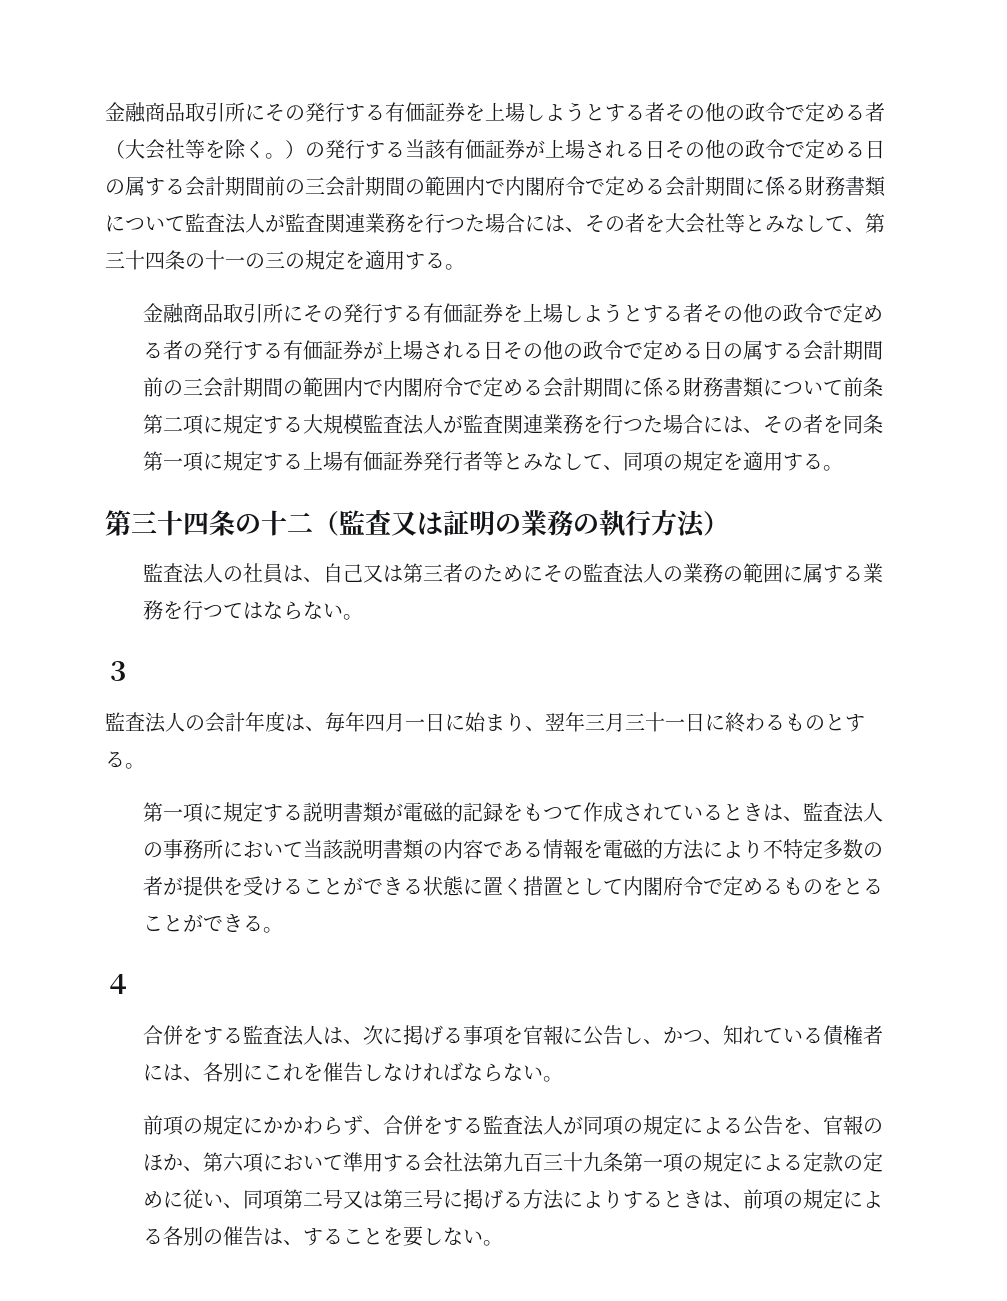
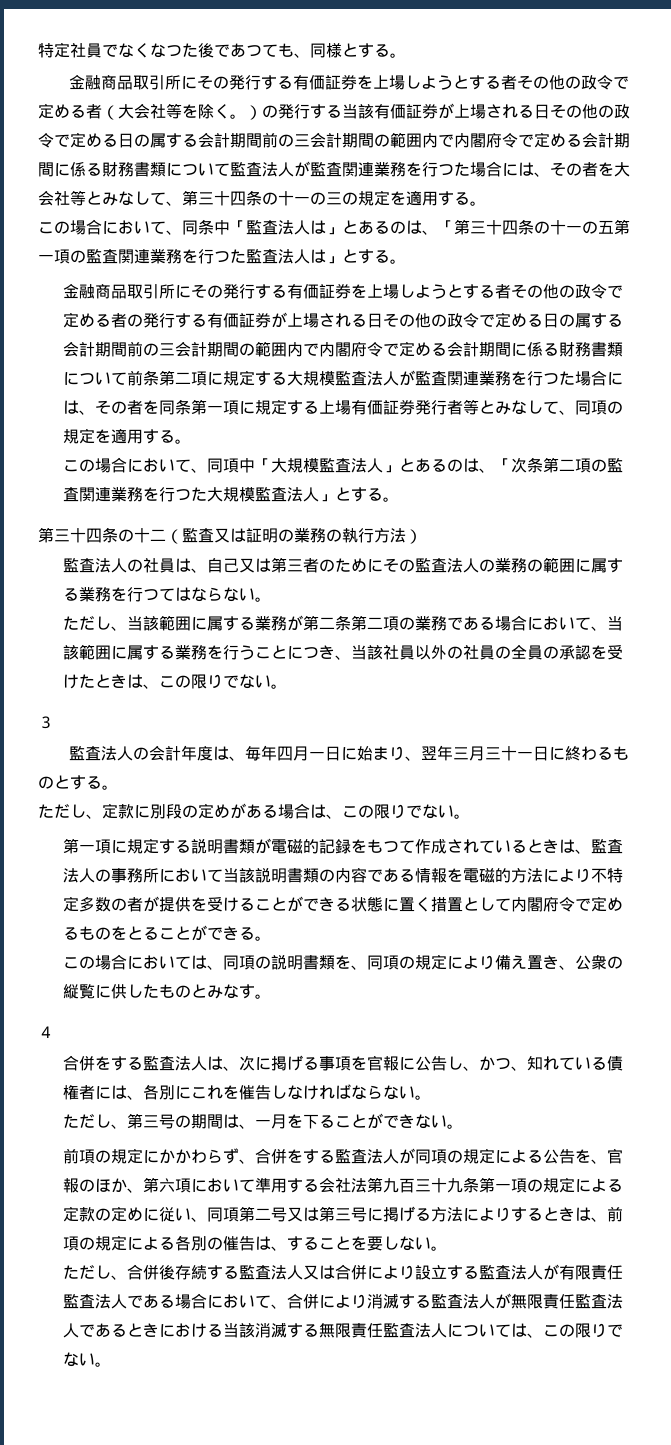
+ 特定社員でなくなつた後であつても、同様とする。
+ この場合において、同条中「監査法人は」とあるのは、「第三十四条の十一の五第一項の監査関連業務を行つた監査法人は」とする。
+ この場合において、同項中「大規模監査法人」とあるのは、「次条第二項の監査関連業務を行つた大規模監査法人」とする。
+ ただし、当該範囲に属する業務が第二条第二項の業務である場合において、当該範囲に属する業務を行うことにつき、当該社員以外の社員の全員の承認を受けたときは、この限りでない。
+ ただし、定款に別段の定めがある場合は、この限りでない。
+ この場合においては、同項の説明書類を、同項の規定により備え置き、公衆の縦覧に供したものとみなす。
+ ただし、第三号の期間は、一月を下ることができない。
+ ただし、合併後存続する監査法人又は合併により設立する監査法人が有限責任監査法人である場合において、合併により消滅する監査法人が無限責任監査法人であるときにおける当該消滅する無限責任監査法人については、この限りでない。

